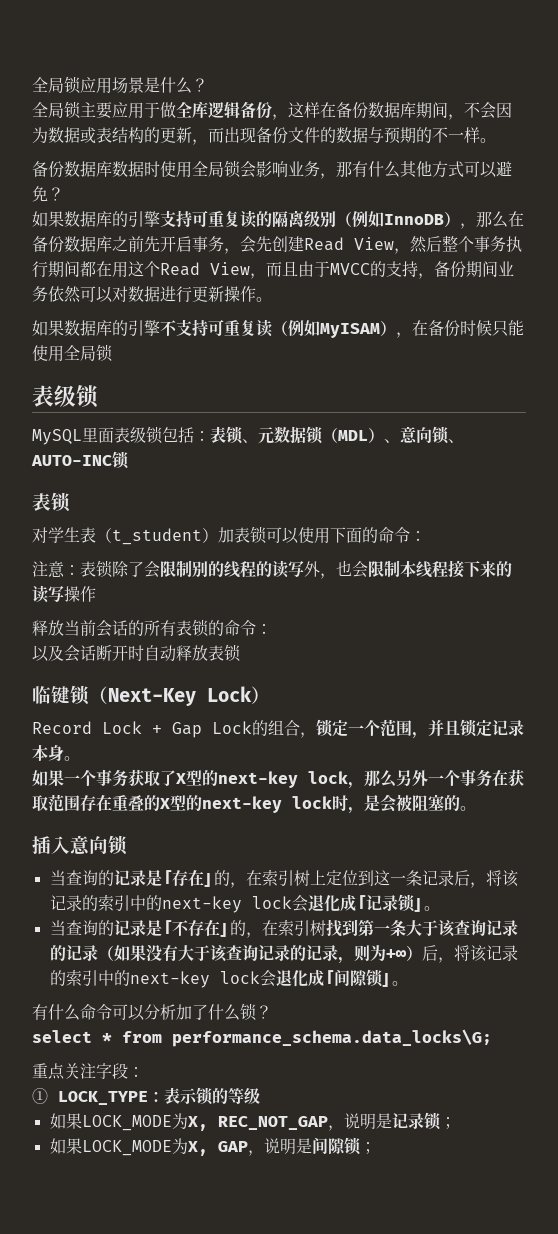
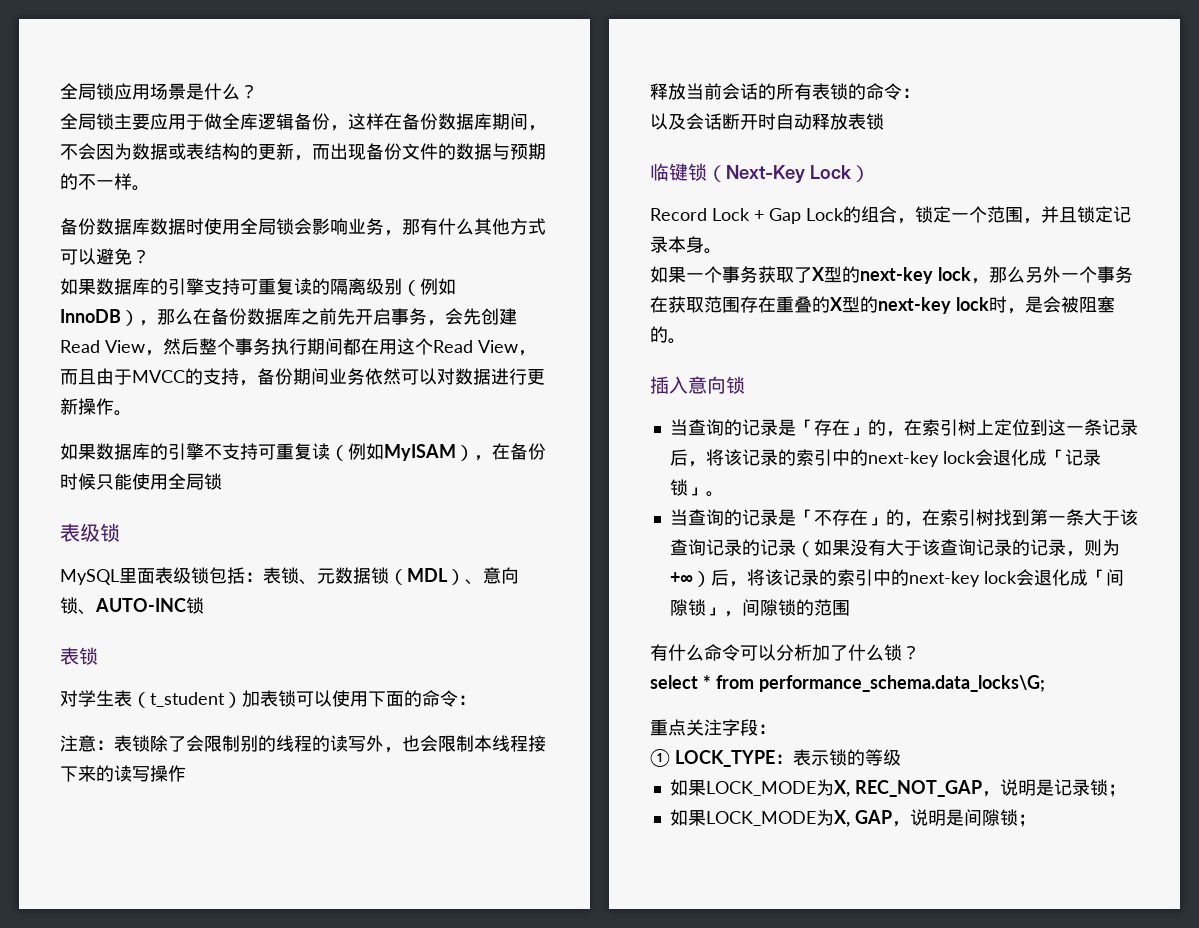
- 当查询的记录是「不存在」的，在索引树找到第一条大于该查询记录的记录（如果没有大于该查询记录的记录，则为+∞）后，将该记录的索引中的next-key lock会退化成「间隙锁」。
+ 当查询的记录是「不存在」的，在索引树找到第一条大于该查询记录的记录（如果没有大于该查询记录的记录，则为+∞）后，将该记录的索引中的next-key lock会退化成「间隙锁」，间隙锁的范围

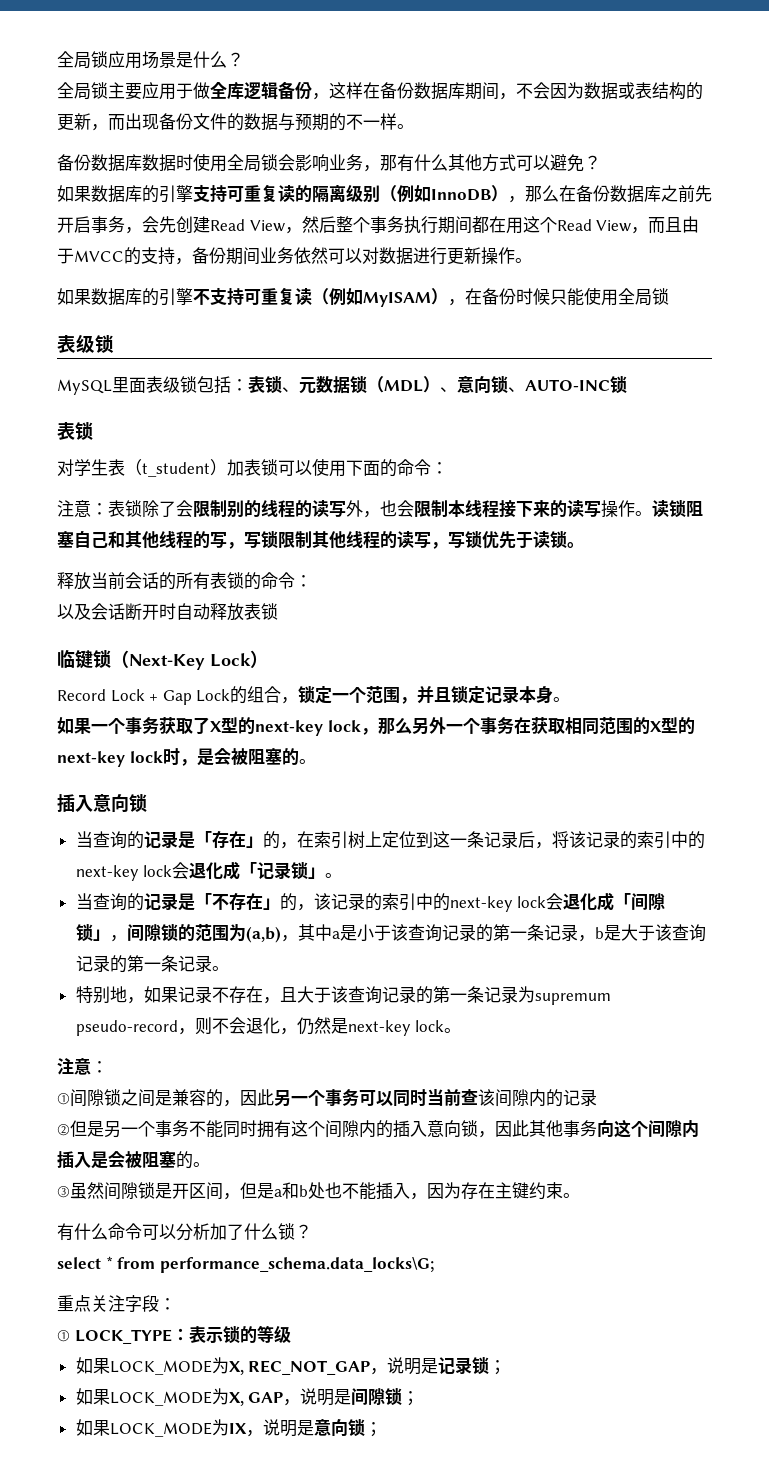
- 注意：表锁除了会限制别的线程的读写外，也会限制本线程接下来的读写操作
+ 注意：表锁除了会限制别的线程的读写外，也会限制本线程接下来的读写操作。读锁阻塞自己和其他线程的写，写锁限制其他线程的读写，写锁优先于读锁。
- 如果一个事务获取了X型的next-key lock，那么另外一个事务在获取范围存在重叠的X型的next-key lock时，是会被阻塞的。
+ 如果一个事务获取了X型的next-key lock，那么另外一个事务在获取相同范围的X型的next-key lock时，是会被阻塞的。
- 当查询的记录是「不存在」的，在索引树找到第一条大于该查询记录的记录（如果没有大于该查询记录的记录，则为+∞）后，将该记录的索引中的next-key lock会退化成「间隙锁」，间隙锁的范围
+ 当查询的记录是「不存在」的，该记录的索引中的next-key lock会退化成「间隙锁」，间隙锁的范围为(a,b)，其中a是小于该查询记录的第一条记录，b是大于该查询记录的第一条记录。
+ 特别地，如果记录不存在，且大于该查询记录的第一条记录为supremum pseudo-record，则不会退化，仍然是next-key lock。
+ 注意：
+ ①间隙锁之间是兼容的，因此另一个事务可以同时当前查该间隙内的记录
+ ②但是另一个事务不能同时拥有这个间隙内的插入意向锁，因此其他事务向这个间隙内插入是会被阻塞的。
+ ③虽然间隙锁是开区间，但是a和b处也不能插入，因为存在主键约束。
+ 如果LOCK_MODE为IX，说明是意向锁；

